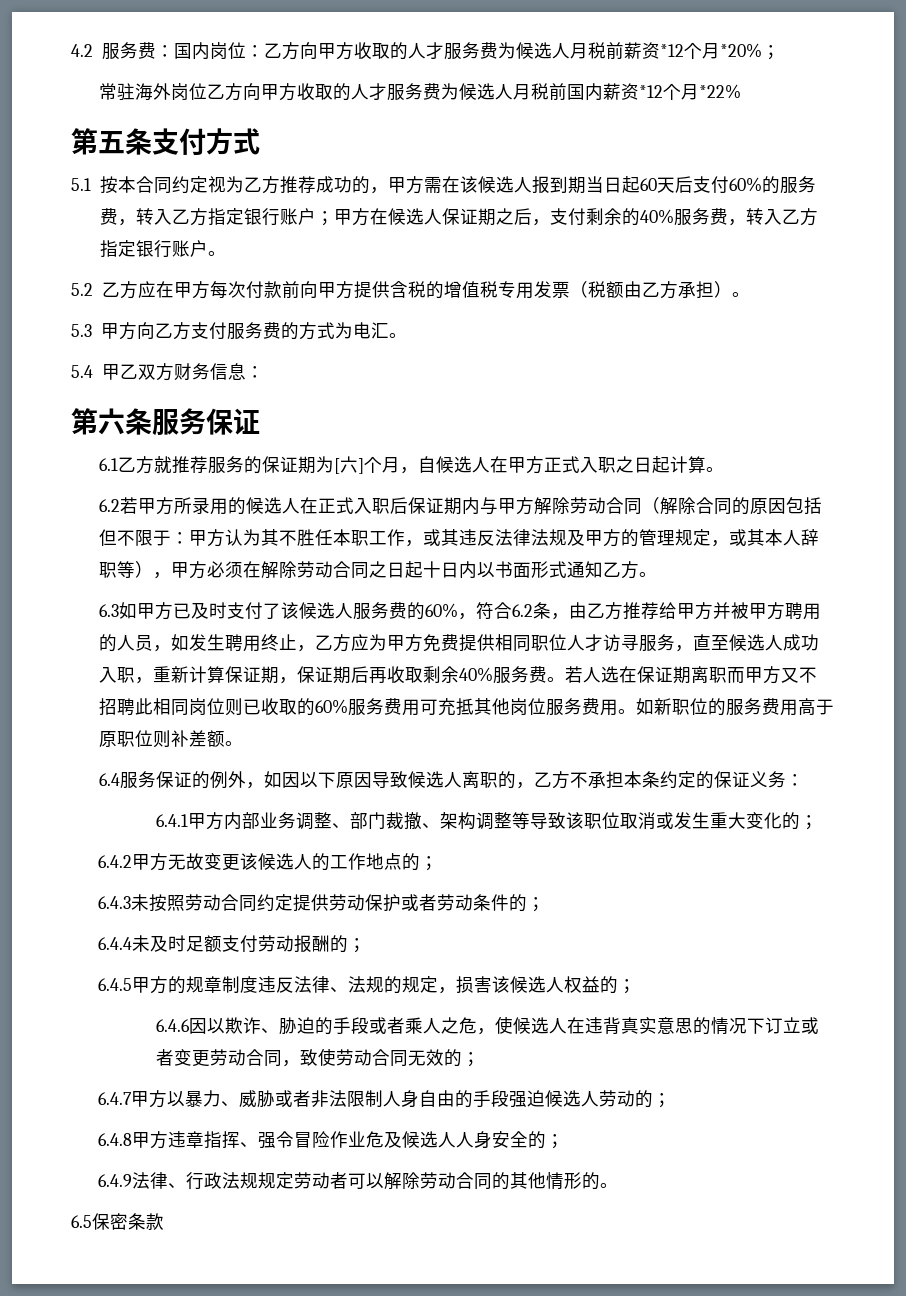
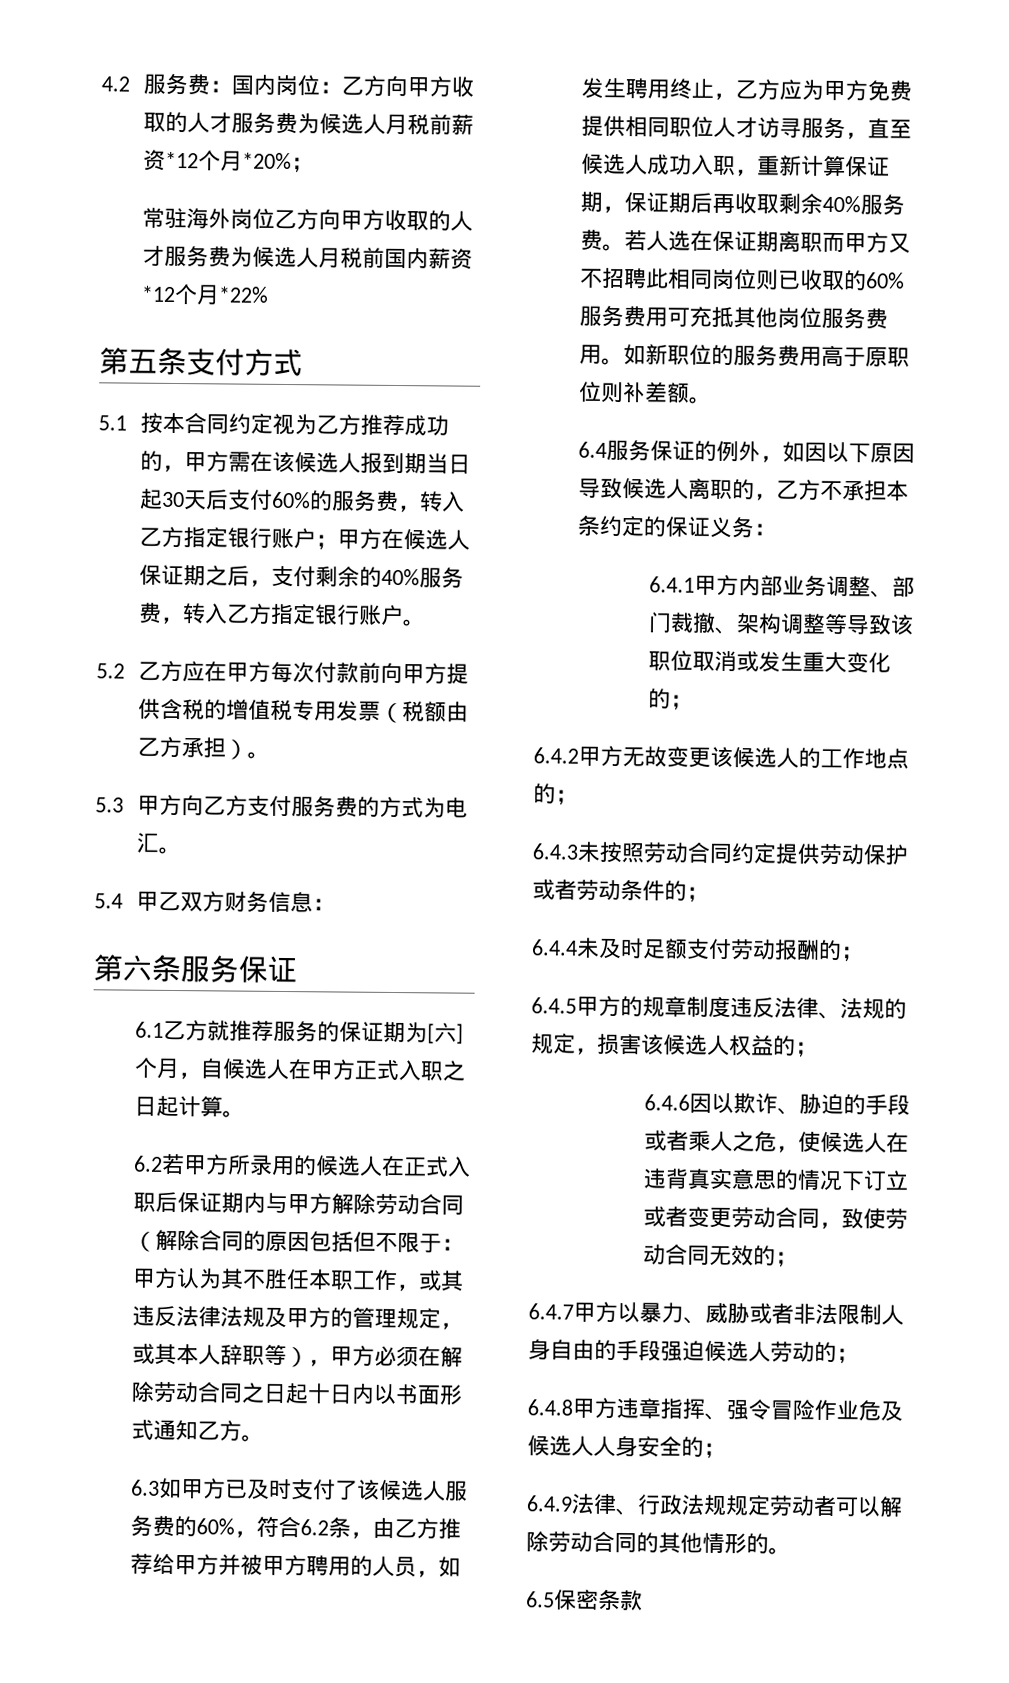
- 5.1按本合同约定视为乙方推荐成功的，甲方需在该候选人报到期当日起60天后支付60%的服务费，转入乙方指定银行账户；甲方在候选人保证期之后，支付剩余的40%服务费，转入乙方指定银行账户。
+ 5.1按本合同约定视为乙方推荐成功的，甲方需在该候选人报到期当日起30天后支付60%的服务费，转入乙方指定银行账户；甲方在候选人保证期之后，支付剩余的40%服务费，转入乙方指定银行账户。

